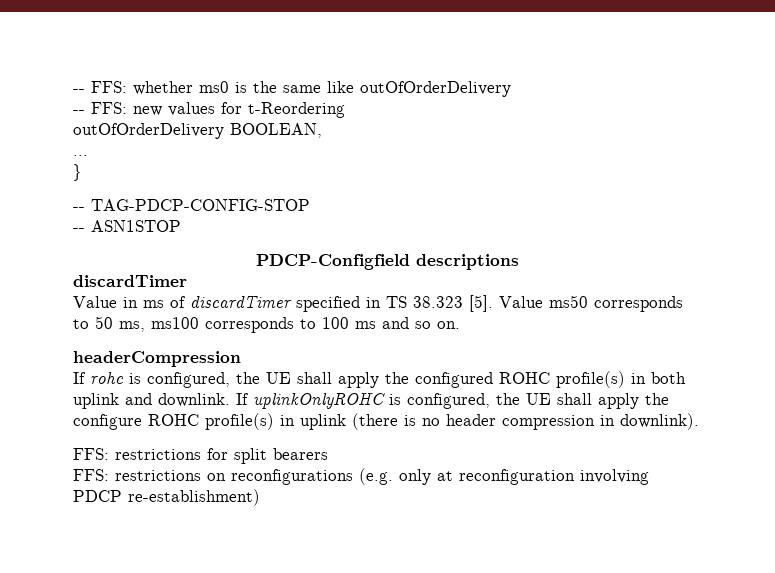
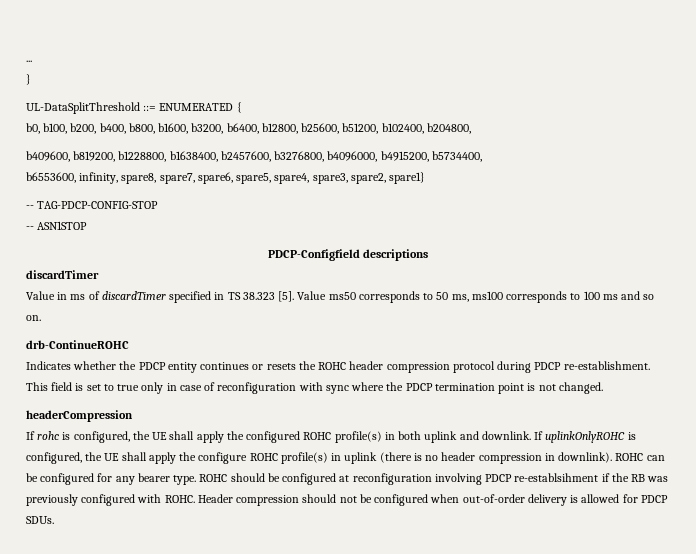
- -- FFS: whether ms0 is the same like outOfOrderDelivery
- -- FFS: new values for t-Reordering
- outOfOrderDelivery BOOLEAN,
  ...
  }
+ UL-DataSplitThreshold ::= ENUMERATED {
+ b0, b100, b200, b400, b800, b1600, b3200, b6400, b12800, b25600, b51200, b102400, b204800,
+ b409600, b819200, b1228800, b1638400, b2457600, b3276800, b4096000, b4915200, b5734400,
+ b6553600, infinity, spare8, spare7, spare6, spare5, spare4, spare3, spare2, spare1}
+ drb-ContinueROHC
+ Indicates whether the PDCP entity continues or resets the ROHC header compression protocol during PDCP re-establishment. This field is set to true only in case of reconfiguration with sync where the PDCP termination point is not changed.
- If uplinkOnlyROHC is configured, the UE shall apply the configure ROHC profile(s) in uplink (there is no header compression in downlink).
- FFS: restrictions for split bearers
- FFS: restrictions on reconfigurations (e.g. only at reconfiguration involving PDCP re-establishment)
+ If uplinkOnlyROHC is configured, the UE shall apply the configure ROHC profile(s) in uplink (there is no header compression in downlink). ROHC can be configured for any bearer type. ROHC should be configured at reconfiguration involving PDCP re-establsihment if the RB was previously configured with ROHC. Header compression should not be configured when out-of-order delivery is allowed for PDCP SDUs.

